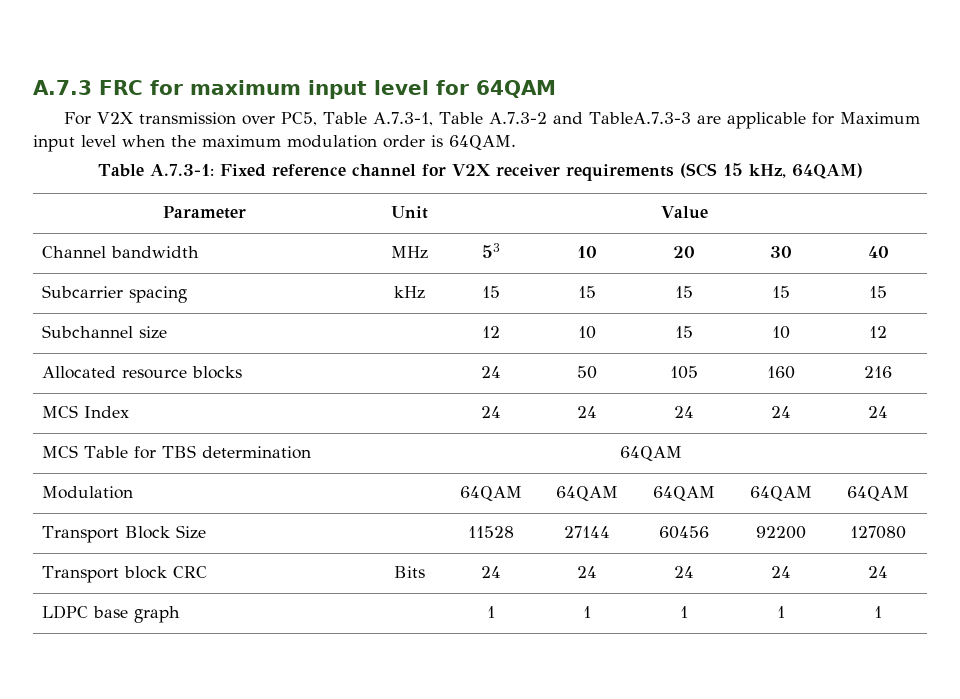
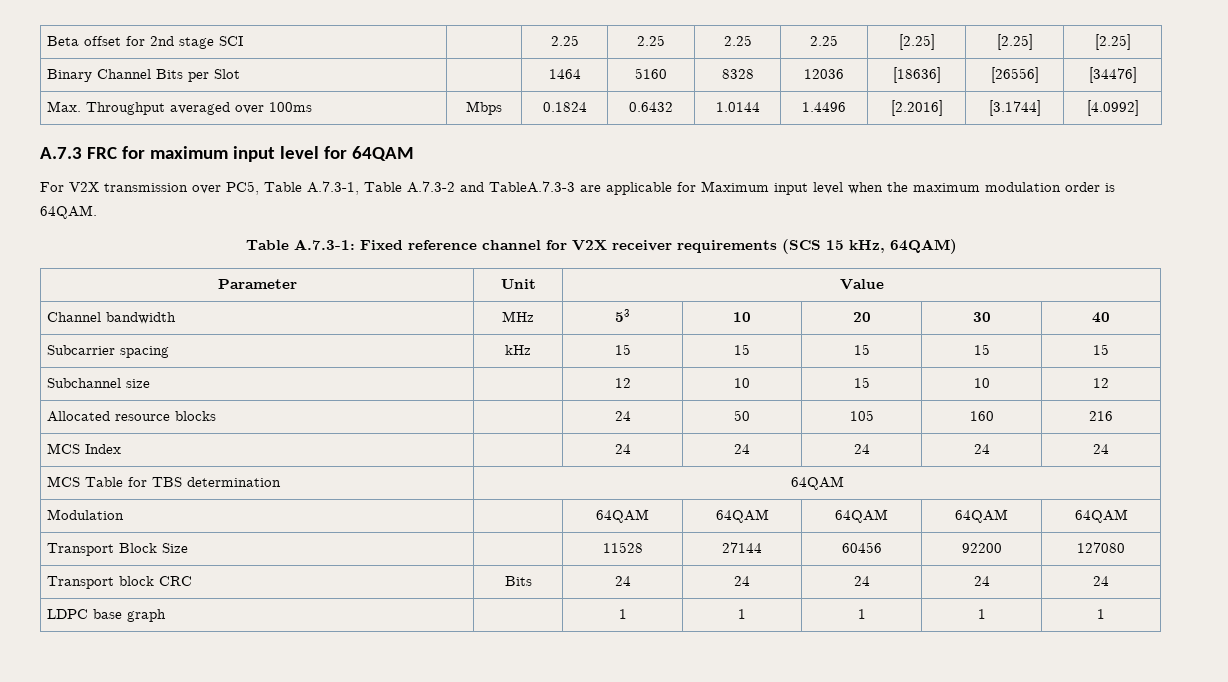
+ Beta offset for 2nd stage SCI | | 2.25 | 2.25 | 2.25 | 2.25 | [2.25] | [2.25] | [2.25]
+ Binary Channel Bits per Slot | | 1464 | 5160 | 8328 | 12036 | [18636] | [26556] | [34476]
+ Max. Throughput averaged over 100ms | Mbps | 0.1824 | 0.6432 | 1.0144 | 1.4496 | [2.2016] | [3.1744] | [4.0992]

